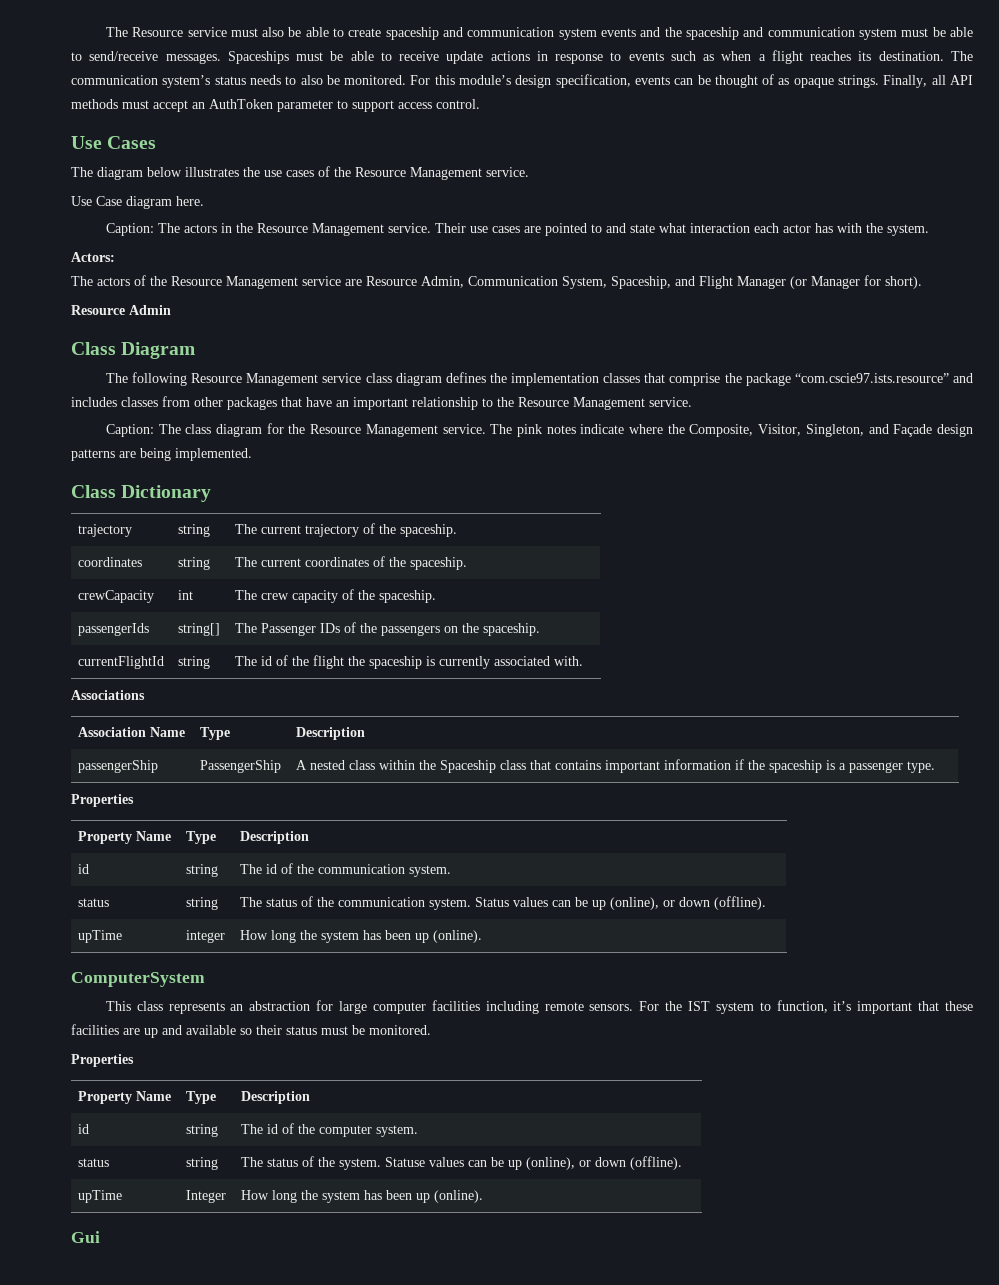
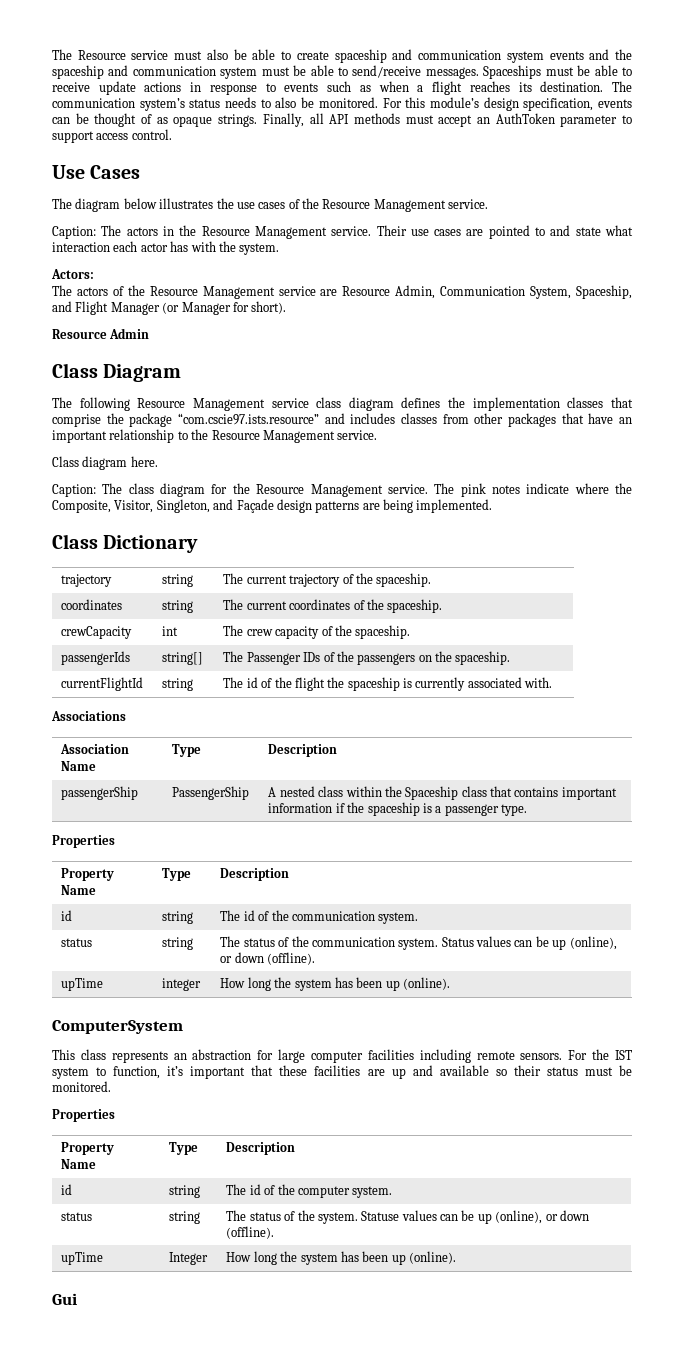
- Use Case diagram here.
+ Class diagram here.

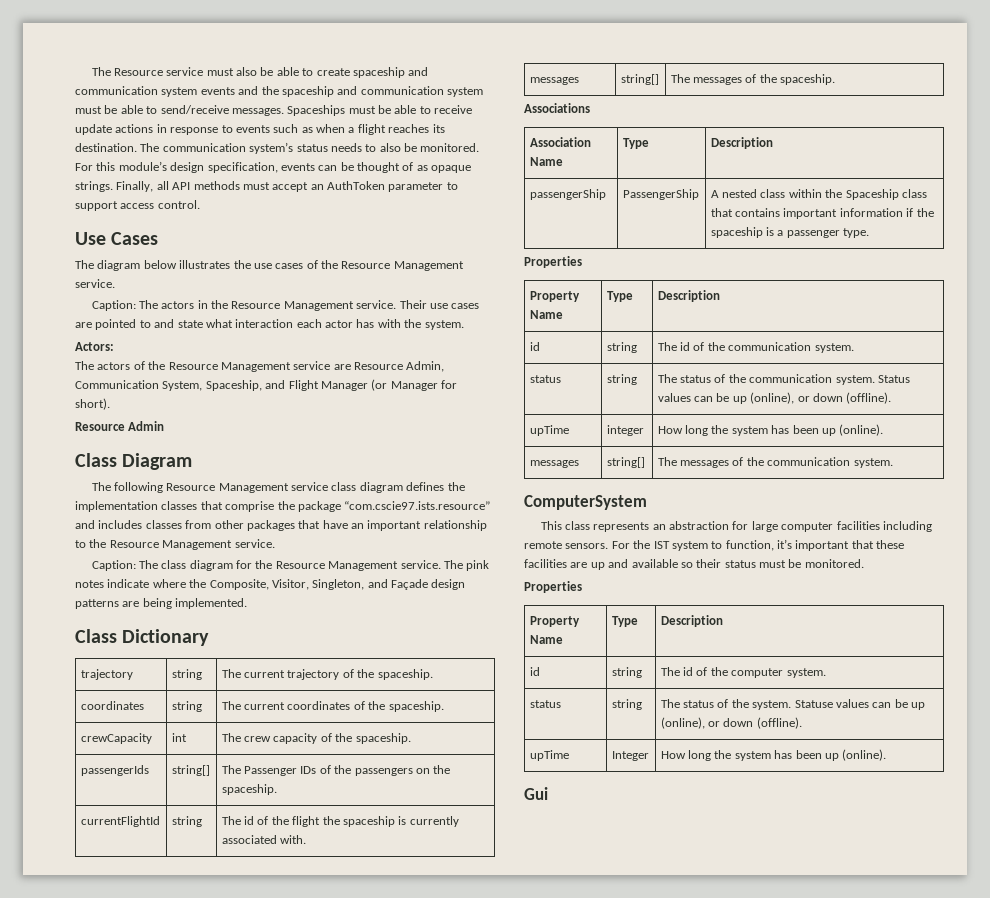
- Class diagram here.
+ messages | string[] | The messages of the spaceship.
+ messages | string[] | The messages of the communication system.

